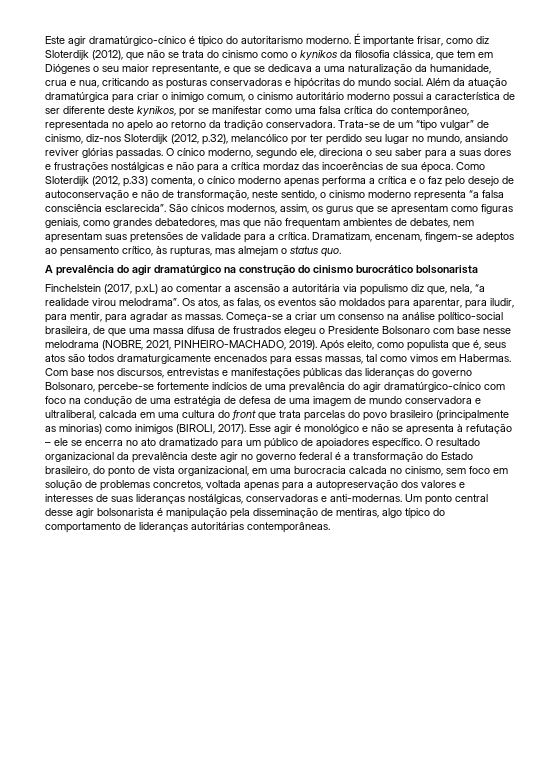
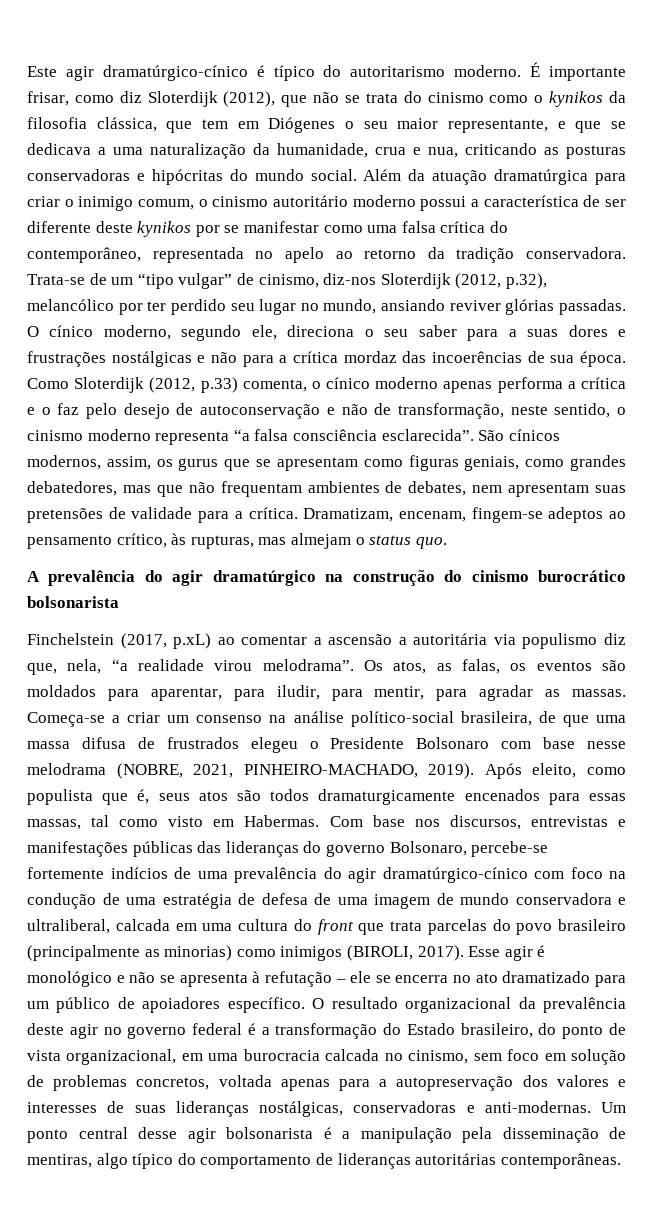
- Além da atuação dramatúrgica para criar o inimigo comum, o cinismo autoritário moderno possui a característica de ser diferente deste kynikos, por se manifestar como uma falsa crítica do contemporâneo, representada no apelo ao retorno da tradição conservadora.
+ Além da atuação dramatúrgica para criar o inimigo comum, o cinismo autoritário moderno possui a característica de ser diferente deste kynikos por se manifestar como uma falsa crítica do contemporâneo, representada no apelo ao retorno da tradição conservadora.
- Após eleito, como populista que é, seus atos são todos dramaturgicamente encenados para essas massas, tal como vimos em Habermas.
+ Após eleito, como populista que é, seus atos são todos dramaturgicamente encenados para essas massas, tal como visto em Habermas.
- Um ponto central desse agir bolsonarista é manipulação pela disseminação de mentiras, algo típico do comportamento de lideranças autoritárias contemporâneas.
+ Um ponto central desse agir bolsonarista é a manipulação pela disseminação de mentiras, algo típico do comportamento de lideranças autoritárias contemporâneas.

